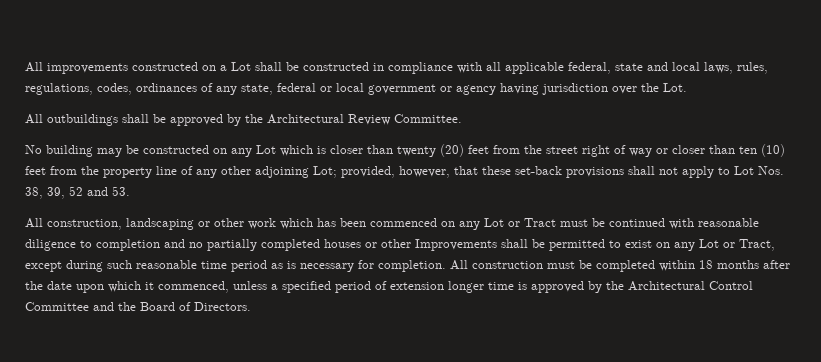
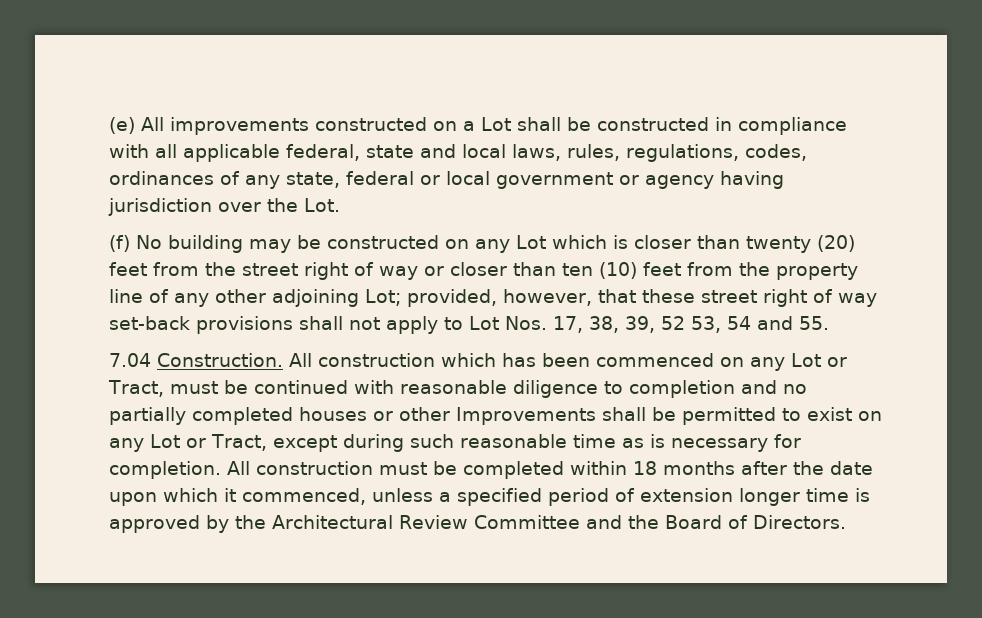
- All improvements constructed on a Lot shall be constructed in compliance with all applicable federal, state and local laws, rules, regulations, codes, ordinances of any state, federal or local government or agency having jurisdiction over the Lot.
+ (e) All improvements constructed on a Lot shall be constructed in compliance with all applicable federal, state and local laws, rules, regulations, codes, ordinances of any state, federal or local government or agency having jurisdiction over the Lot.
- All outbuildings shall be approved by the Architectural Review Committee.
- No building may be constructed on any Lot which is closer than twenty (20) feet from the street right of way or closer than ten (10) feet from the property line of any other adjoining Lot;
+ (f) No building may be constructed on any Lot which is closer than twenty (20) feet from the street right of way or closer than ten (10) feet from the property line of any other adjoining Lot;
- provided, however, that these set-back provisions shall not apply to Lot Nos. 38, 39, 52 and 53.
- All construction, landscaping or other work which has been commenced on any Lot or Tract must be continued with reasonable diligence to completion and no partially completed houses or other Improvements shall be permitted to exist on any Lot or Tract, except during such reasonable time period as is necessary for completion.
+ provided, however, that these street right of way set-back provisions shall not apply to Lot Nos. 17, 38, 39, 52 53, 54 and 55.
+ 7.04 Construction. All construction which has been commenced on any Lot or Tract, must be continued with reasonable diligence to completion and no partially completed houses or other Improvements shall be permitted to exist on any Lot or Tract, except during such reasonable time as is necessary for completion.
- All construction must be completed within 18 months after the date upon which it commenced, unless a specified period of extension longer time is approved by the Architectural Control Committee and the Board of Directors.
+ All construction must be completed within 18 months after the date upon which it commenced, unless a specified period of extension longer time is approved by the Architectural Review Committee and the Board of Directors.

